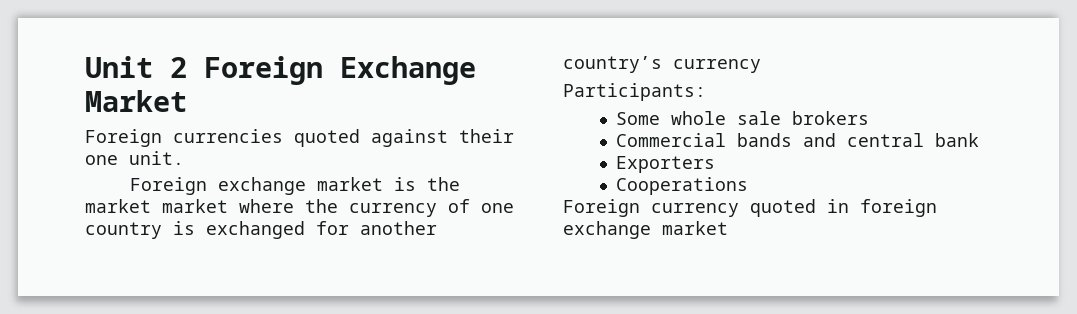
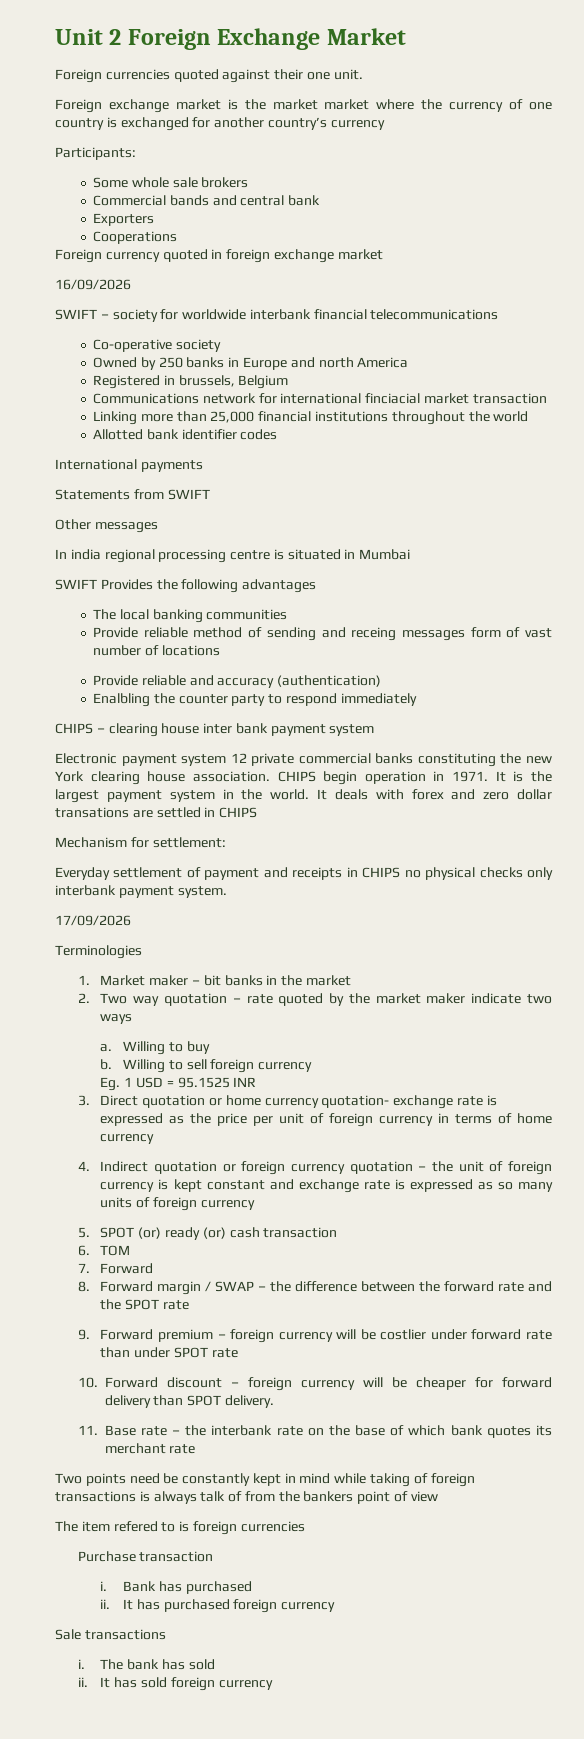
+ 16/09/2026
+ SWIFT – society for worldwide interbank financial telecommunications
+ Co-operative society
+ Owned by 250 banks in Europe and north America
+ Registered in brussels, Belgium
+ Communications network for international finciacial market transaction
+ Linking more than 25,000 financial institutions throughout the world
+ Allotted bank identifier codes
+ International payments
+ Statements from SWIFT
+ Other messages
+ In india regional processing centre is situated in Mumbai
+ SWIFT Provides the following advantages
+ The local banking communities
+ Provide reliable method of sending and receing messages form of vast number of locations
+ Provide reliable and accuracy (authentication)
+ Enalbling the counter party to respond immediately
+ CHIPS – clearing house inter bank payment system
+ Electronic payment system 12 private commercial banks constituting the new York clearing house association. CHIPS begin operation in 1971. It is the largest payment system in the world. It deals with forex and zero dollar transations are settled in CHIPS
+ Mechanism for settlement:
+ Everyday settlement of payment and receipts in CHIPS no physical checks only interbank payment system.
+ 17/09/2026
+ Terminologies
+ 1. Market maker – bit banks in the market
+ 2. Two way quotation – rate quoted by the market maker indicate two ways
+ a. Willing to buy
+ b. Willing to sell foreign currency
+ Eg. 1 USD = 95.1525 INR
+ 3. Direct quotation or home currency quotation- exchange rate is expressed as the price per unit of foreign currency in terms of home currency
+ 4. Indirect quotation or foreign currency quotation – the unit of foreign currency is kept constant and exchange rate is expressed as so many units of foreign currency
+ 5. SPOT (or) ready (or) cash transaction
+ 6. TOM
+ 7. Forward
+ 8. Forward margin / SWAP – the difference between the forward rate and the SPOT rate
+ 9. Forward premium – foreign currency will be costlier under forward rate than under SPOT rate
+ 10. Forward discount – foreign currency will be cheaper for forward delivery than SPOT delivery.
+ 11. Base rate – the interbank rate on the base of which bank quotes its merchant rate
+ Two points need be constantly kept in mind while taking of foreign transactions is always talk of from the bankers point of view
+ The item refered to is foreign currencies
+ Purchase transaction
+ i. Bank has purchased
+ ii. It has purchased foreign currency
+ Sale transactions
+ i. The bank has sold
+ ii. It has sold foreign currency

